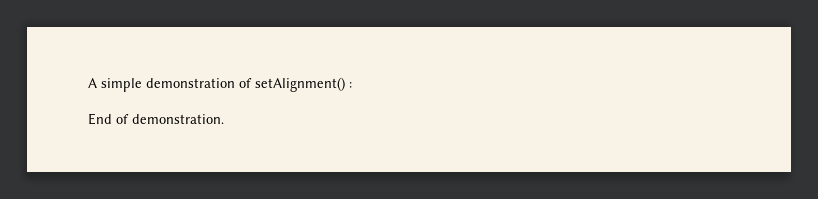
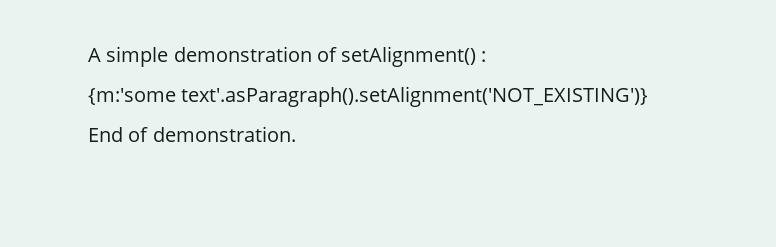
+ {m:'some text'.asParagraph().setAlignment('NOT_EXISTING')}

